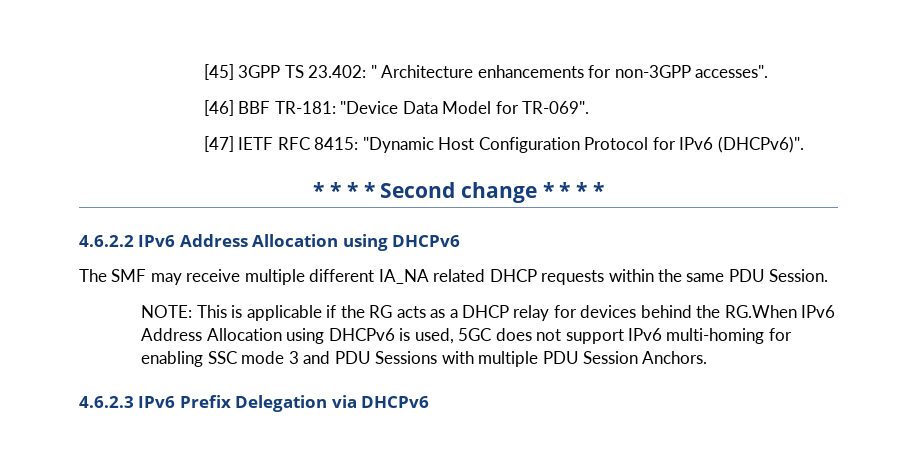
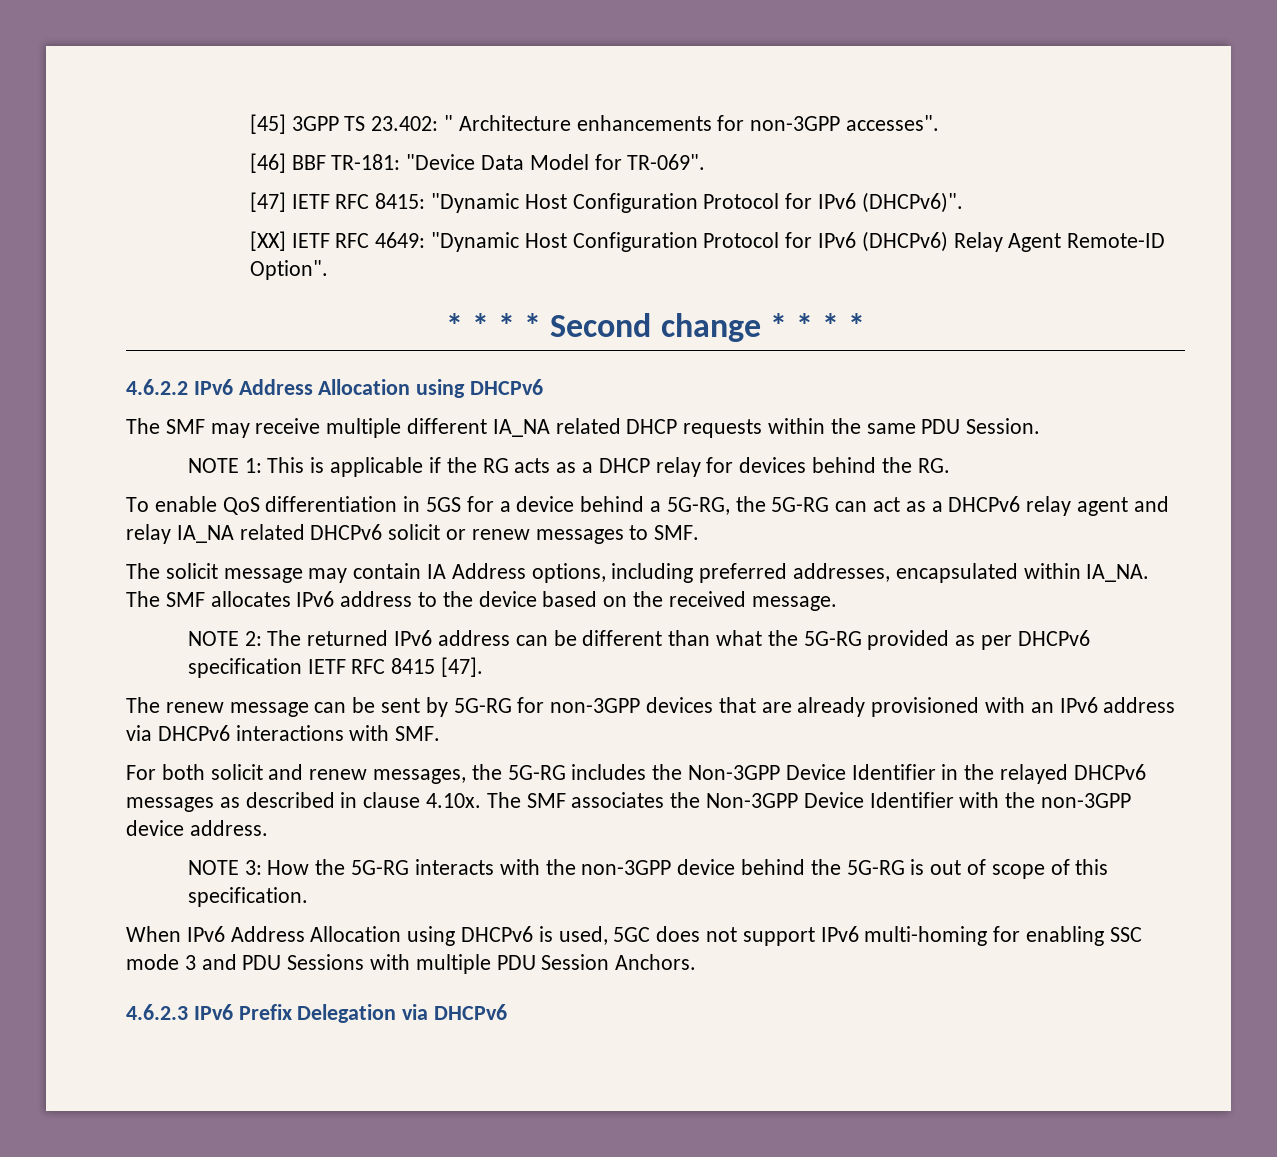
+ [XX] IETF RFC 4649: "Dynamic Host Configuration Protocol for IPv6 (DHCPv6) Relay Agent Remote-ID Option".
- NOTE: This is applicable if the RG acts as a DHCP relay for devices behind the RG.When IPv6 Address Allocation using DHCPv6 is used, 5GC does not support IPv6 multi-homing for enabling SSC mode 3 and PDU Sessions with multiple PDU Session Anchors.
+ NOTE 1: This is applicable if the RG acts as a DHCP relay for devices behind the RG.
+ To enable QoS differentiation in 5GS for a device behind a 5G-RG, the 5G-RG can act as a DHCPv6 relay agent and relay IA_NA related DHCPv6 solicit or renew messages to SMF.
+ The solicit message may contain IA Address options, including preferred addresses, encapsulated within IA_NA. The SMF allocates IPv6 address to the device based on the received message.
+ NOTE 2: The returned IPv6 address can be different than what the 5G-RG provided as per DHCPv6 specification IETF RFC 8415 [47].
+ The renew message can be sent by 5G-RG for non-3GPP devices that are already provisioned with an IPv6 address via DHCPv6 interactions with SMF.
+ For both solicit and renew messages, the 5G-RG includes the Non-3GPP Device Identifier in the relayed DHCPv6 messages as described in clause 4.10x. The SMF associates the Non-3GPP Device Identifier with the non-3GPP device address.
+ NOTE 3: How the 5G-RG interacts with the non-3GPP device behind the 5G-RG is out of scope of this specification.
+ When IPv6 Address Allocation using DHCPv6 is used, 5GC does not support IPv6 multi-homing for enabling SSC mode 3 and PDU Sessions with multiple PDU Session Anchors.

